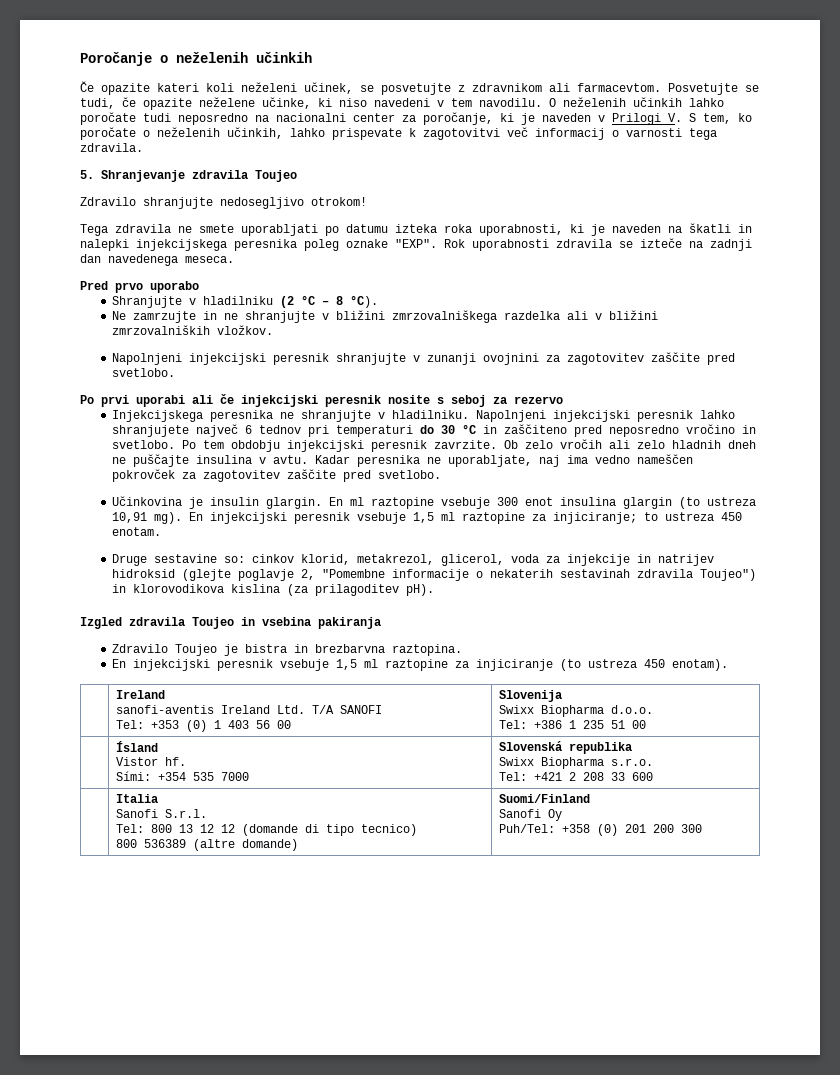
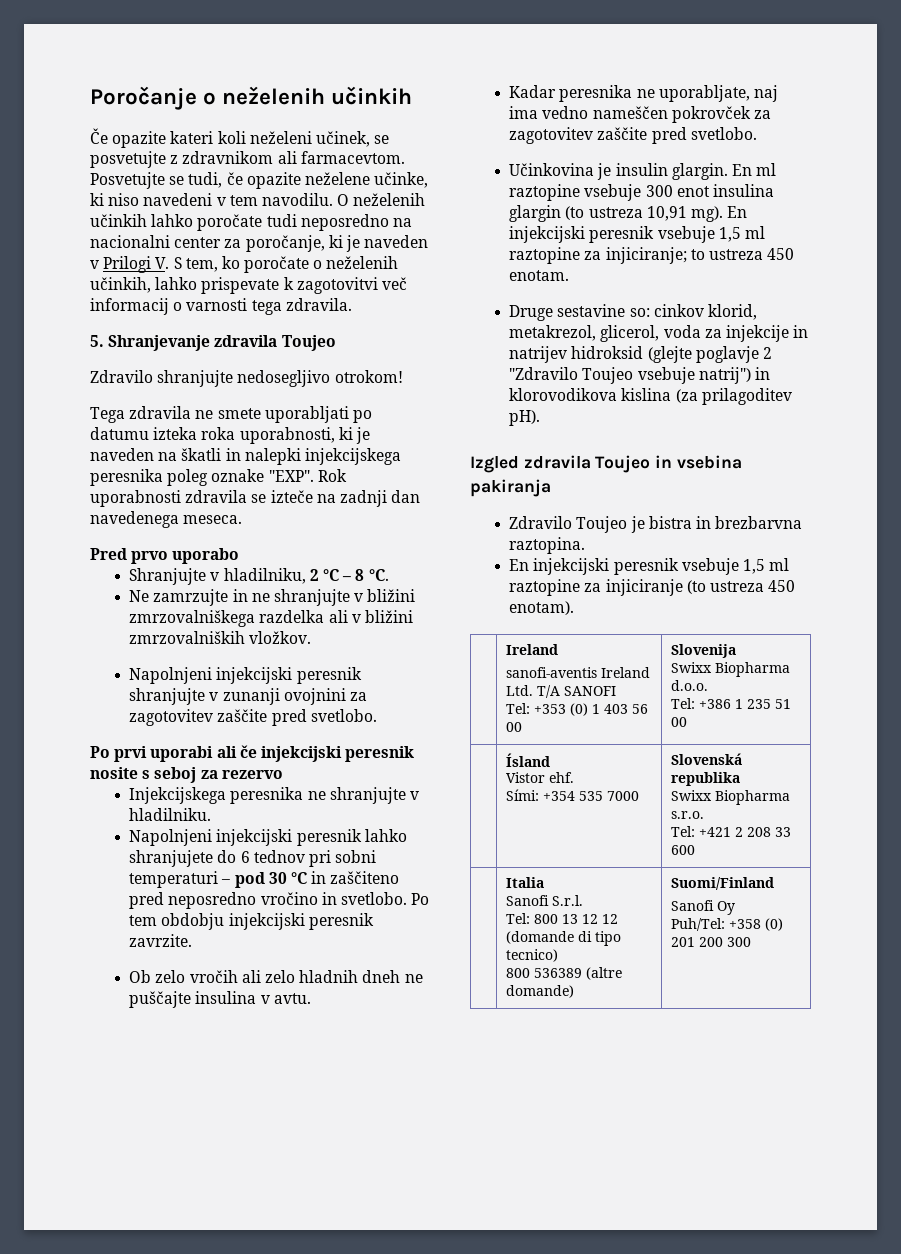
- Shranjujte v hladilniku (2 °C – 8 °C).
+ Shranjujte v hladilniku, 2 °C – 8 °C.
- Injekcijskega peresnika ne shranjujte v hladilniku. Napolnjeni injekcijski peresnik lahko shranjujete največ 6 tednov pri temperaturi do 30 °C in zaščiteno pred neposredno vročino in svetlobo.
+ Injekcijskega peresnika ne shranjujte v hladilniku.
+ Napolnjeni injekcijski peresnik lahko shranjujete do 6 tednov pri sobni temperaturi – pod 30 °C in zaščiteno pred neposredno vročino in svetlobo.
- Po tem obdobju injekcijski peresnik zavrzite. Ob zelo vročih ali zelo hladnih dneh ne puščajte insulina v avtu. Kadar peresnika ne uporabljate, naj ima vedno nameščen pokrovček za zagotovitev zaščite pred svetlobo.
+ Po tem obdobju injekcijski peresnik zavrzite.
+ Ob zelo vročih ali zelo hladnih dneh ne puščajte insulina v avtu.
+ Kadar peresnika ne uporabljate, naj ima vedno nameščen pokrovček za zagotovitev zaščite pred svetlobo.
- Druge sestavine so: cinkov klorid, metakrezol, glicerol, voda za injekcije in natrijev hidroksid (glejte poglavje 2, "Pomembne informacije o nekaterih sestavinah zdravila Toujeo") in klorovodikova kislina (za prilagoditev pH).
+ Druge sestavine so: cinkov klorid, metakrezol, glicerol, voda za injekcije in natrijev hidroksid (glejte poglavje 2 "Zdravilo Toujeo vsebuje natrij") in klorovodikova kislina (za prilagoditev pH).
  | Ísland
- Vistor hf.
+ Vistor ehf.

